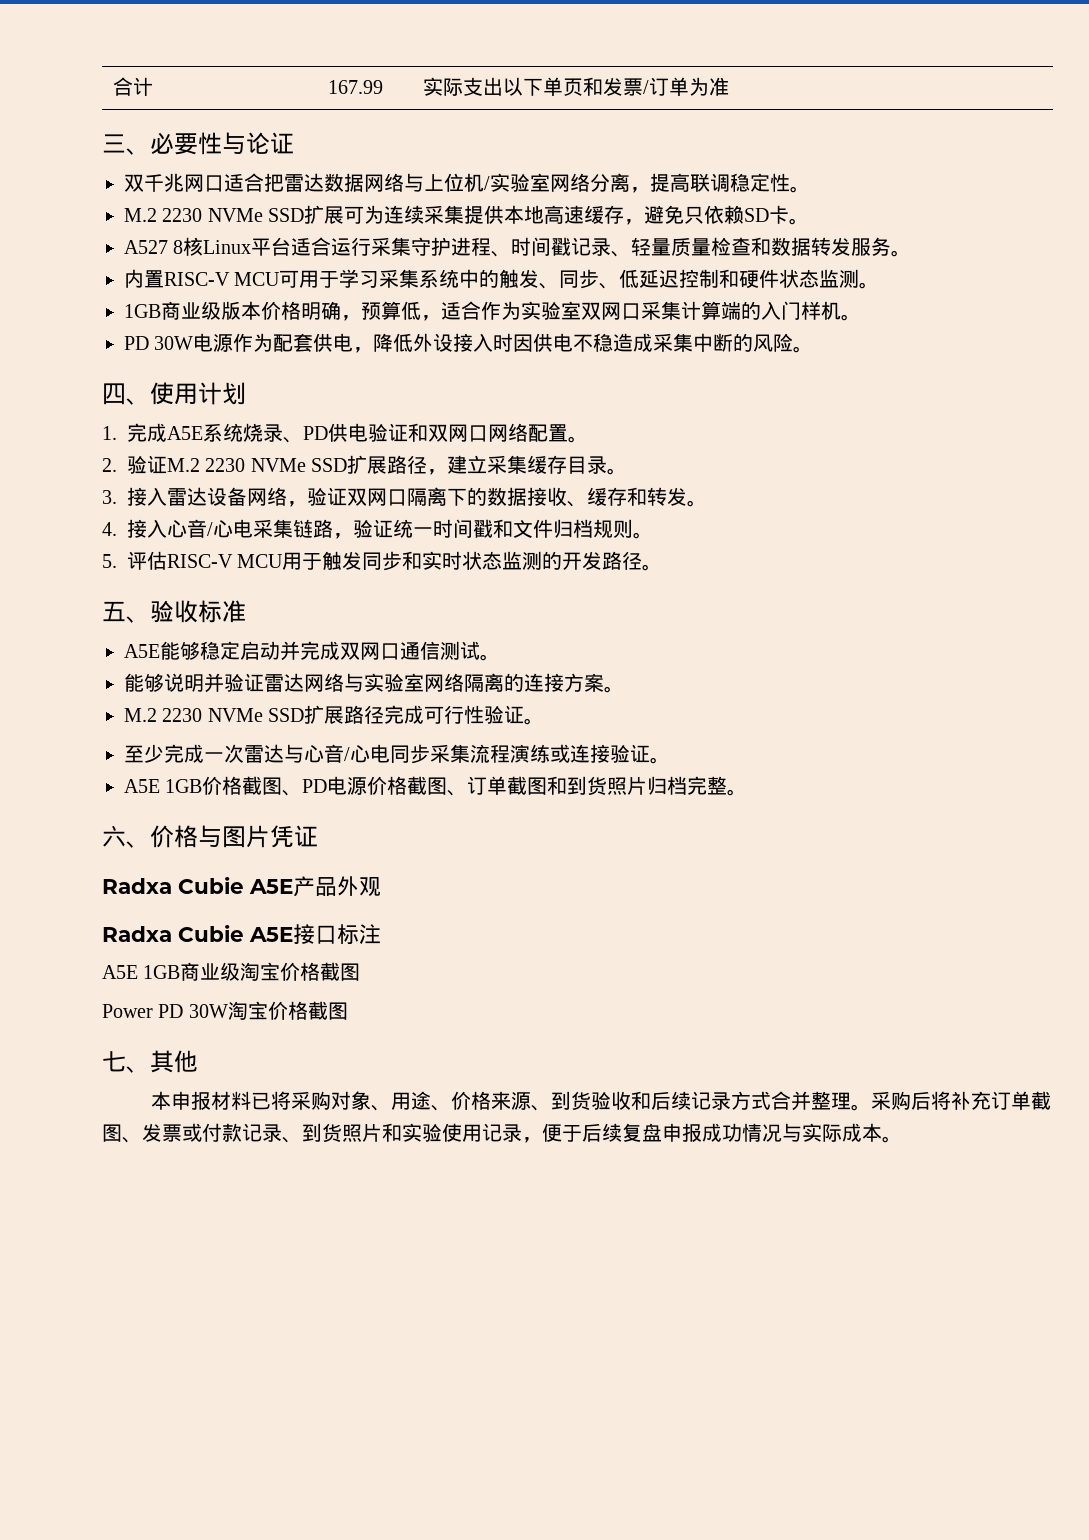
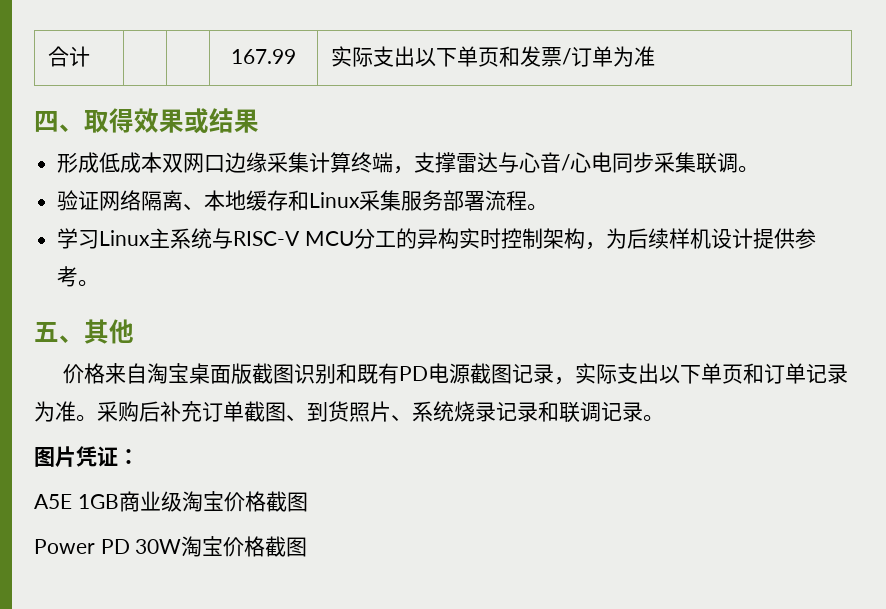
- 三、必要性与论证
- 双千兆网口适合把雷达数据网络与上位机/实验室网络分离，提高联调稳定性。
- M.2 2230 NVMe SSD扩展可为连续采集提供本地高速缓存，避免只依赖SD卡。
- A527 8核Linux平台适合运行采集守护进程、时间戳记录、轻量质量检查和数据转发服务。
- 内置RISC-V MCU可用于学习采集系统中的触发、同步、低延迟控制和硬件状态监测。
- 1GB商业级版本价格明确，预算低，适合作为实验室双网口采集计算端的入门样机。
- PD 30W电源作为配套供电，降低外设接入时因供电不稳造成采集中断的风险。
- 四、使用计划
- 1.完成A5E系统烧录、PD供电验证和双网口网络配置。
- 2.验证M.2 2230 NVMe SSD扩展路径，建立采集缓存目录。
- 3.接入雷达设备网络，验证双网口隔离下的数据接收、缓存和转发。
- 4.接入心音/心电采集链路，验证统一时间戳和文件归档规则。
- 5.评估RISC-V MCU用于触发同步和实时状态监测的开发路径。
- 五、验收标准
- A5E能够稳定启动并完成双网口通信测试。
- 能够说明并验证雷达网络与实验室网络隔离的连接方案。
- M.2 2230 NVMe SSD扩展路径完成可行性验证。
- 至少完成一次雷达与心音/心电同步采集流程演练或连接验证。
- A5E 1GB价格截图、PD电源价格截图、订单截图和到货照片归档完整。
- 六、价格与图片凭证
- Radxa Cubie A5E产品外观
- Radxa Cubie A5E接口标注
+ 四、取得效果或结果
+ 形成低成本双网口边缘采集计算终端，支撑雷达与心音/心电同步采集联调。
+ 验证网络隔离、本地缓存和Linux采集服务部署流程。
+ 学习Linux主系统与RISC-V MCU分工的异构实时控制架构，为后续样机设计提供参考。
+ 五、其他
+ 价格来自淘宝桌面版截图识别和既有PD电源截图记录，实际支出以下单页和订单记录为准。采购后补充订单截图、到货照片、系统烧录记录和联调记录。
+ 图片凭证：
- 七、其他
- 本申报材料已将采购对象、用途、价格来源、到货验收和后续记录方式合并整理。采购后将补充订单截图、发票或付款记录、到货照片和实验使用记录，便于后续复盘申报成功情况与实际成本。

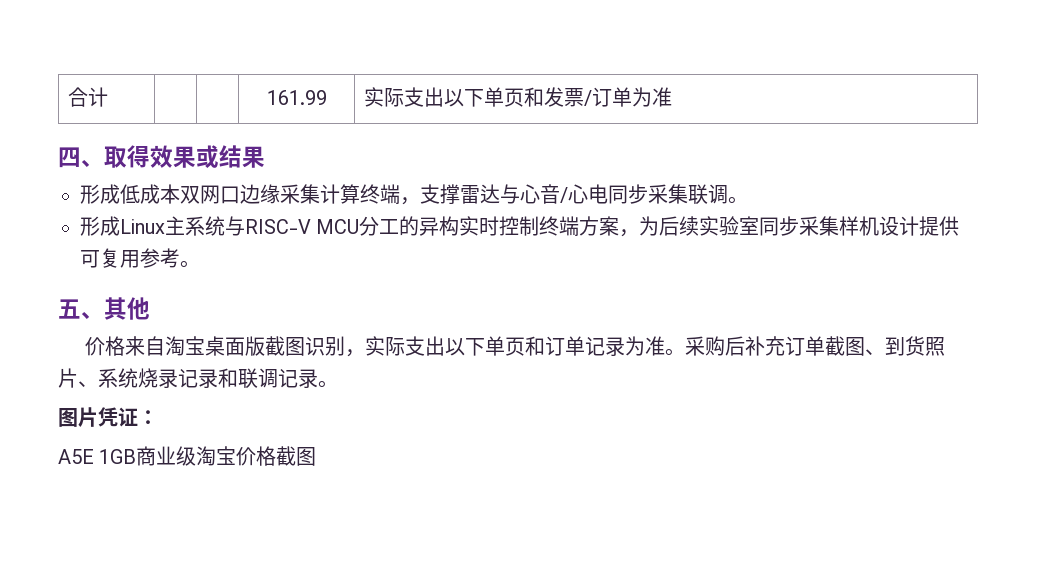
- 合计 | | | 167.99 | 实际支出以下单页和发票/订单为准
+ 合计 | | | 161.99 | 实际支出以下单页和发票/订单为准
- 验证网络隔离、本地缓存和Linux采集服务部署流程。
- 学习Linux主系统与RISC-V MCU分工的异构实时控制架构，为后续样机设计提供参考。
+ 形成Linux主系统与RISC-V MCU分工的异构实时控制终端方案，为后续实验室同步采集样机设计提供可复用参考。
- 价格来自淘宝桌面版截图识别和既有PD电源截图记录，实际支出以下单页和订单记录为准。
+ 价格来自淘宝桌面版截图识别，实际支出以下单页和订单记录为准。
- Power PD 30W淘宝价格截图

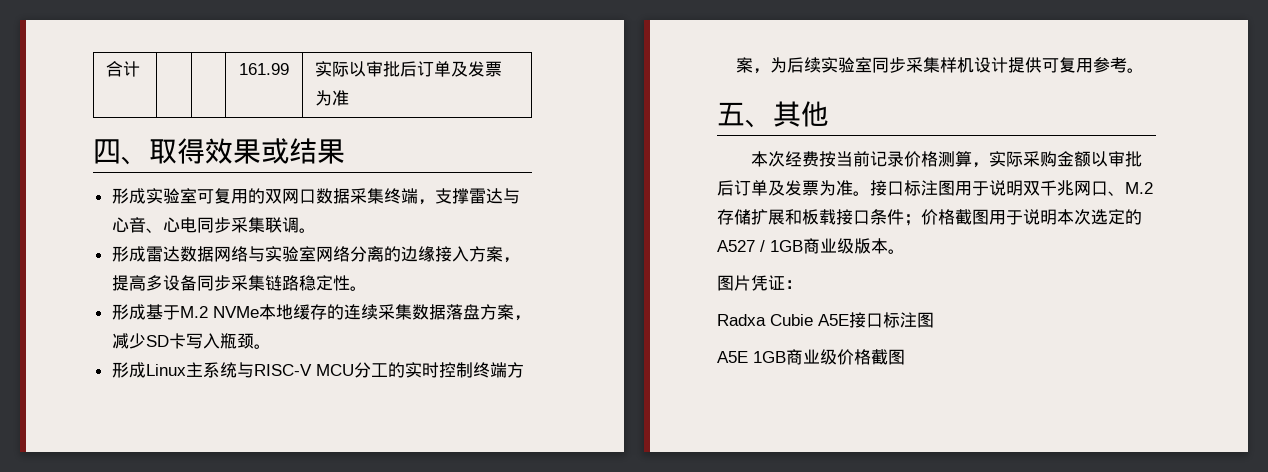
- 合计 | | | 161.99 | 实际支出以下单页和发票/订单为准
+ 合计 | | | 161.99 | 实际以审批后订单及发票为准
- 形成低成本双网口边缘采集计算终端，支撑雷达与心音/心电同步采集联调。
+ 形成实验室可复用的双网口数据采集终端，支撑雷达与心音、心电同步采集联调。
+ 形成雷达数据网络与实验室网络分离的边缘接入方案，提高多设备同步采集链路稳定性。
+ 形成基于M.2 NVMe本地缓存的连续采集数据落盘方案，减少SD卡写入瓶颈。
- 形成Linux主系统与RISC-V MCU分工的异构实时控制终端方案，为后续实验室同步采集样机设计提供可复用参考。
+ 形成Linux主系统与RISC-V MCU分工的实时控制终端方案，为后续实验室同步采集样机设计提供可复用参考。
- 价格来自淘宝桌面版截图识别，实际支出以下单页和订单记录为准。采购后补充订单截图、到货照片、系统烧录记录和联调记录。
+ 本次经费按当前记录价格测算，实际采购金额以审批后订单及发票为准。接口标注图用于说明双千兆网口、M.2存储扩展和板载接口条件；价格截图用于说明本次选定的A527 / 1GB商业级版本。
  图片凭证：
+ Radxa Cubie A5E接口标注图
- A5E 1GB商业级淘宝价格截图
+ A5E 1GB商业级价格截图

